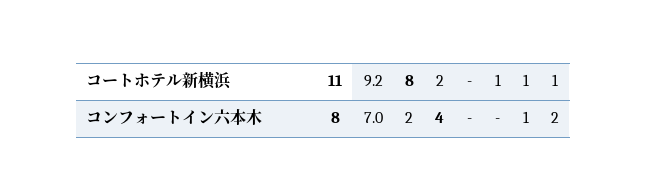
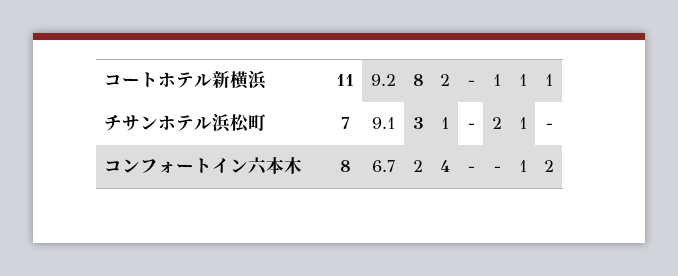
+ チサンホテル浜松町 | 7 | 9.1 | 3 | 1 | - | 2 | 1 | -
- コンフォートイン六本木 | 8 | 7.0 | 2 | 4 | - | - | 1 | 2
+ コンフォートイン六本木 | 8 | 6.7 | 2 | 4 | - | - | 1 | 2

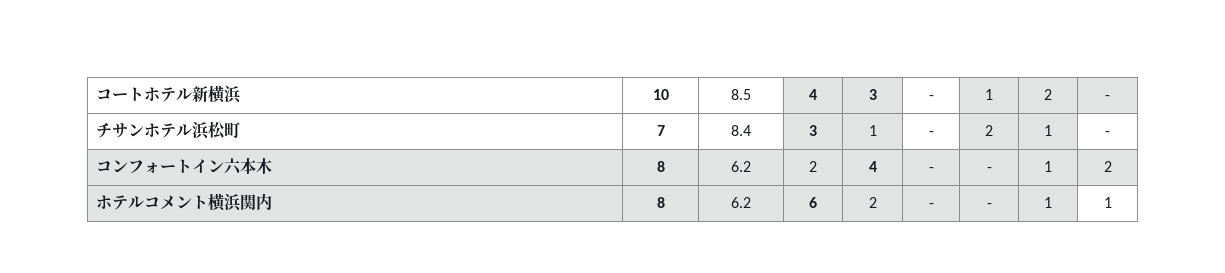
- コートホテル新横浜 | 11 | 9.2 | 8 | 2 | - | 1 | 1 | 1
+ コートホテル新横浜 | 10 | 8.5 | 4 | 3 | - | 1 | 2 | -
- チサンホテル浜松町 | 7 | 9.1 | 3 | 1 | - | 2 | 1 | -
+ チサンホテル浜松町 | 7 | 8.4 | 3 | 1 | - | 2 | 1 | -
- コンフォートイン六本木 | 8 | 6.7 | 2 | 4 | - | - | 1 | 2
+ コンフォートイン六本木 | 8 | 6.2 | 2 | 4 | - | - | 1 | 2
+ ホテルコメント横浜関内 | 8 | 6.2 | 6 | 2 | - | - | 1 | 1

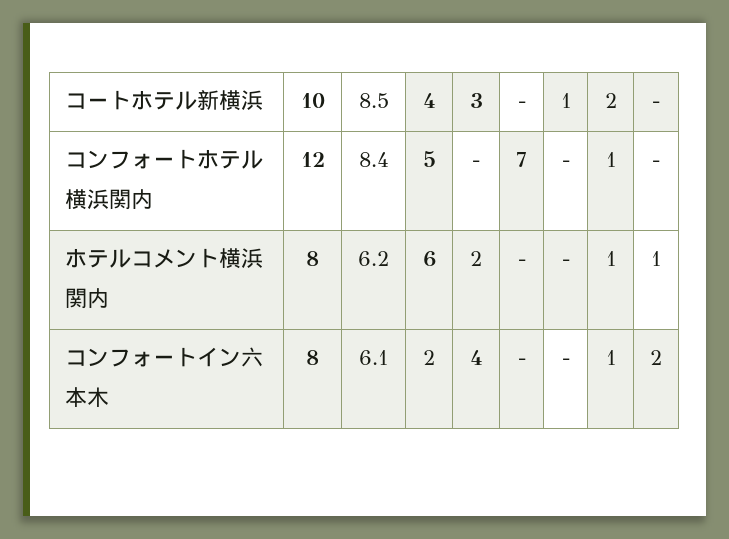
- チサンホテル浜松町 | 7 | 8.4 | 3 | 1 | - | 2 | 1 | -
- コンフォートイン六本木 | 8 | 6.2 | 2 | 4 | - | - | 1 | 2
+ コンフォートホテル横浜関内 | 12 | 8.4 | 5 | - | 7 | - | 1 | -
+ コンフォートイン六本木 | 8 | 6.1 | 2 | 4 | - | - | 1 | 2

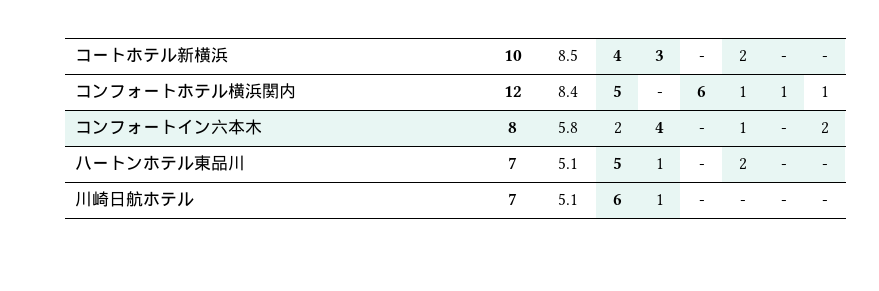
- コートホテル新横浜 | 10 | 8.5 | 4 | 3 | - | 1 | 2 | -
+ コートホテル新横浜 | 10 | 8.5 | 4 | 3 | - | 2 | - | -
- コンフォートホテル横浜関内 | 12 | 8.4 | 5 | - | 7 | - | 1 | -
- ホテルコメント横浜関内 | 8 | 6.2 | 6 | 2 | - | - | 1 | 1
+ コンフォートホテル横浜関内 | 12 | 8.4 | 5 | - | 6 | 1 | 1 | 1
- コンフォートイン六本木 | 8 | 6.1 | 2 | 4 | - | - | 1 | 2
+ コンフォートイン六本木 | 8 | 5.8 | 2 | 4 | - | 1 | - | 2
+ ハートンホテル東品川 | 7 | 5.1 | 5 | 1 | - | 2 | - | -
+ 川崎日航ホテル | 7 | 5.1 | 6 | 1 | - | - | - | -

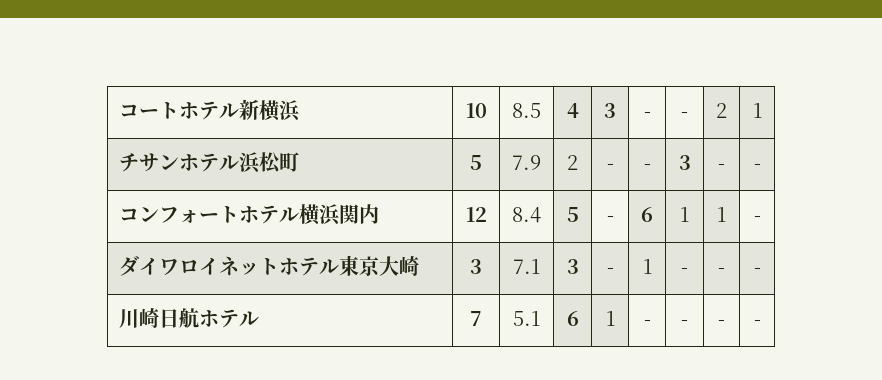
- コートホテル新横浜 | 10 | 8.5 | 4 | 3 | - | 2 | - | -
+ コートホテル新横浜 | 10 | 8.5 | 4 | 3 | - | - | 2 | 1
+ チサンホテル浜松町 | 5 | 7.9 | 2 | - | - | 3 | - | -
- コンフォートホテル横浜関内 | 12 | 8.4 | 5 | - | 6 | 1 | 1 | 1
- コンフォートイン六本木 | 8 | 5.8 | 2 | 4 | - | 1 | - | 2
- ハートンホテル東品川 | 7 | 5.1 | 5 | 1 | - | 2 | - | -
+ コンフォートホテル横浜関内 | 12 | 8.4 | 5 | - | 6 | 1 | 1 | -
+ ダイワロイネットホテル東京大崎 | 3 | 7.1 | 3 | - | 1 | - | - | -

